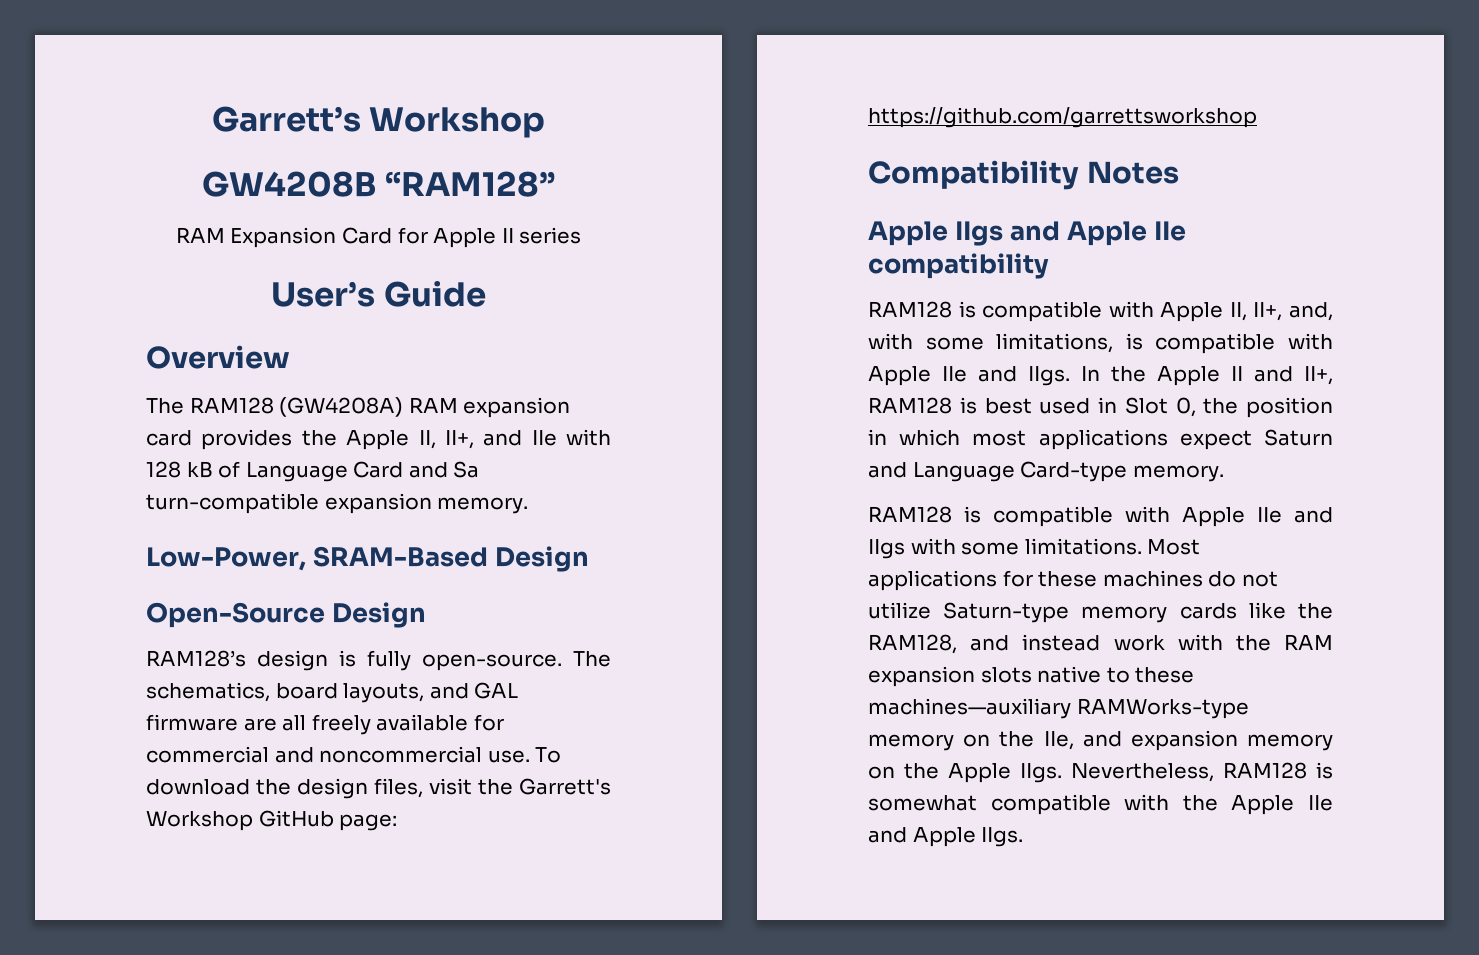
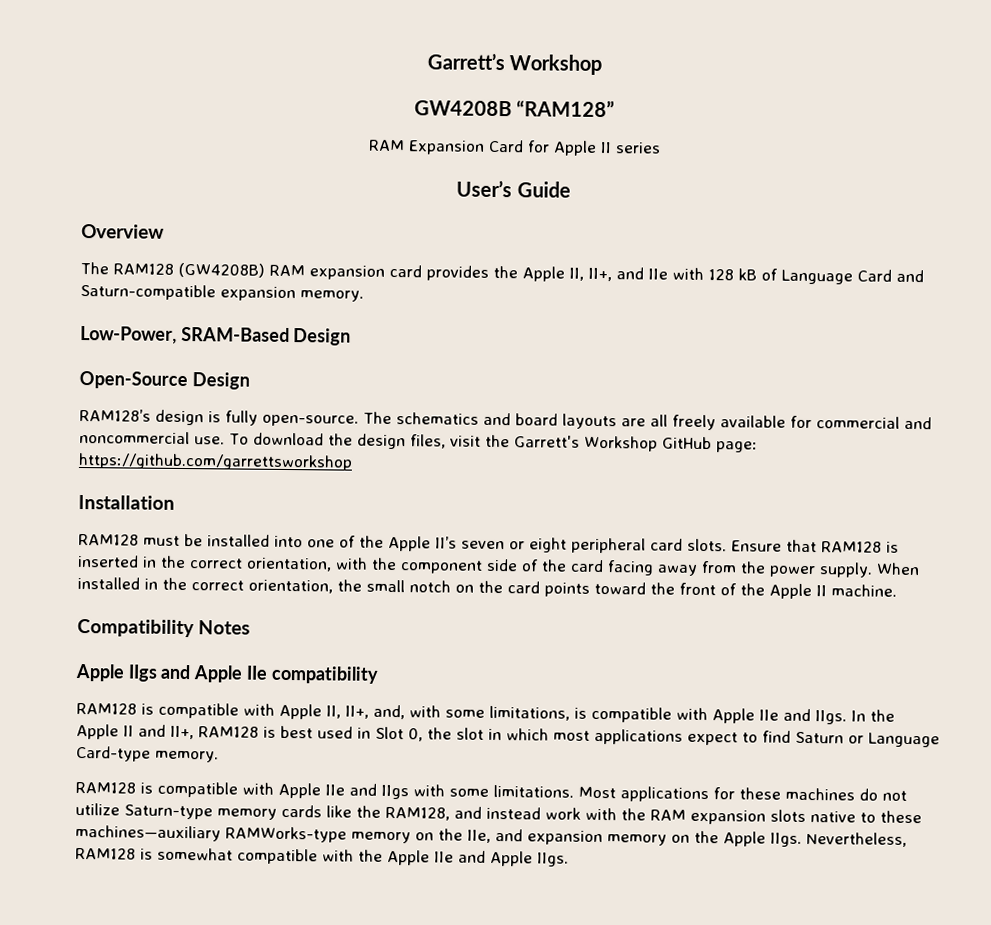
- The RAM128 (GW4208A) RAM expansion card provides the Apple II, II+, and IIe with 128 kB of Language Card and Sa turn-compatible expansion memory.
+ The RAM128 (GW4208B) RAM expansion card provides the Apple II, II+, and IIe with 128 kB of Language Card and Saturn-compatible expansion memory.
- The schematics, board layouts, and GAL firmware are all freely available for commercial and noncommercial use.
+ The schematics and board layouts are all freely available for commercial and noncommercial use.
+ Installation
+ RAM128 must be installed into one of the Apple II’s seven or eight peripheral card slots. Ensure that RAM128 is inserted in the correct orientation, with the component side of the card facing away from the power supply. When installed in the correct orientation, the small notch on the card points toward the front of the Apple II machine.
- In the Apple II and II+, RAM128 is best used in Slot 0, the position in which most applications expect Saturn and Language Card-type memory.
+ In the Apple II and II+, RAM128 is best used in Slot 0, the slot in which most applications expect to find Saturn or Language Card-type memory.

